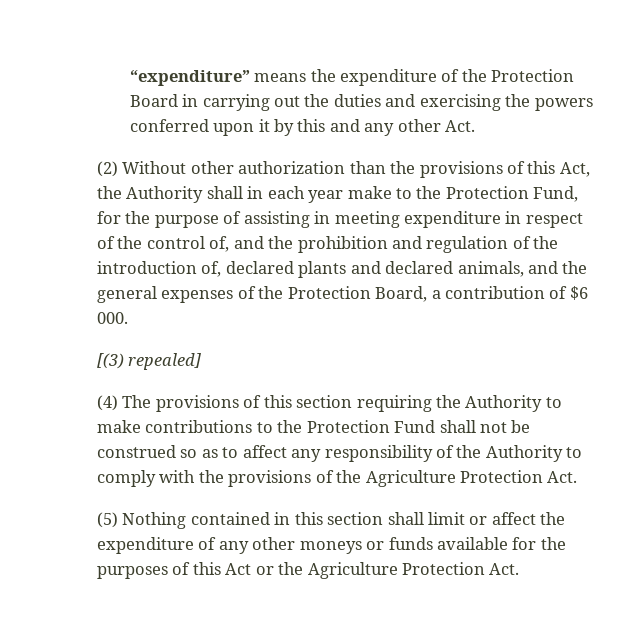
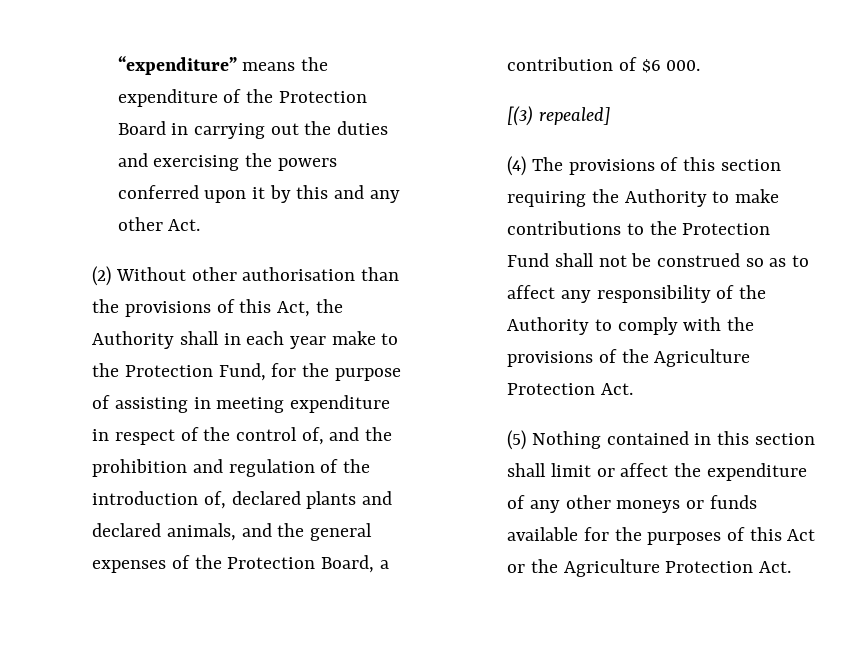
- (2) Without other authorization than the provisions of this Act, the Authority shall in each year make to the Protection Fund, for the purpose of assisting in meeting expenditure in respect of the control of, and the prohibition and regulation of the introduction of, declared plants and declared animals, and the general expenses of the Protection Board, a contribution of $6 000.
+ (2) Without other authorisation than the provisions of this Act, the Authority shall in each year make to the Protection Fund, for the purpose of assisting in meeting expenditure in respect of the control of, and the prohibition and regulation of the introduction of, declared plants and declared animals, and the general expenses of the Protection Board, a contribution of $6 000.

